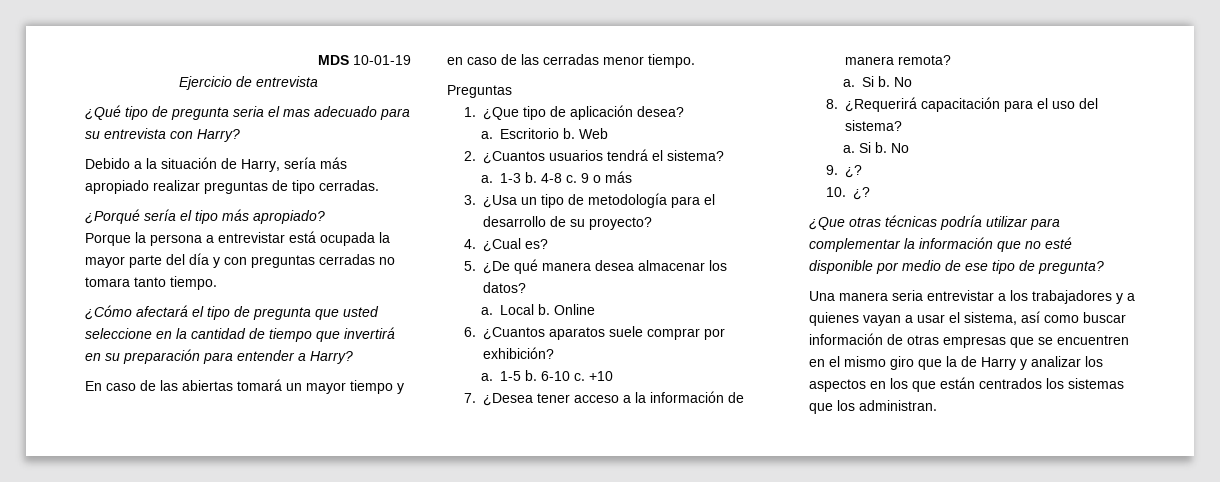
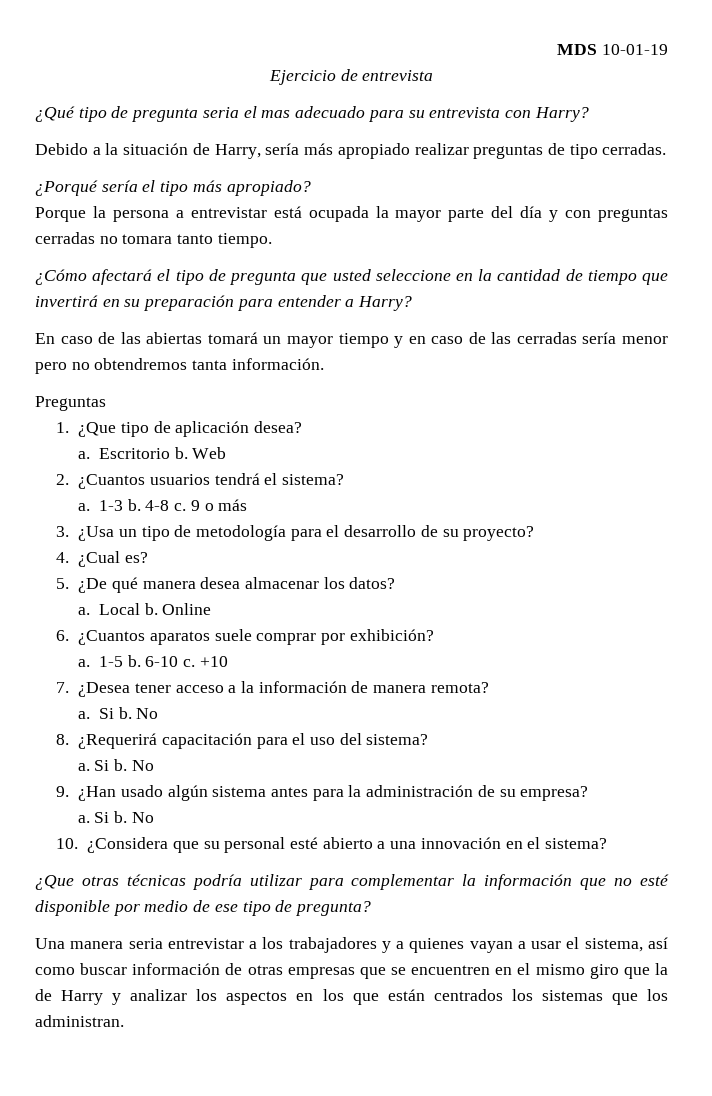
- En caso de las abiertas tomará un mayor tiempo y en caso de las cerradas menor tiempo.
+ En caso de las abiertas tomará un mayor tiempo y en caso de las cerradas sería menor pero no obtendremos tanta información.
- 9. ¿?
- 10. ¿?
+ 9. ¿Han usado algún sistema antes para la administración de su empresa?
+ a. Si b. No
+ 10. ¿Considera que su personal esté abierto a una innovación en el sistema?

